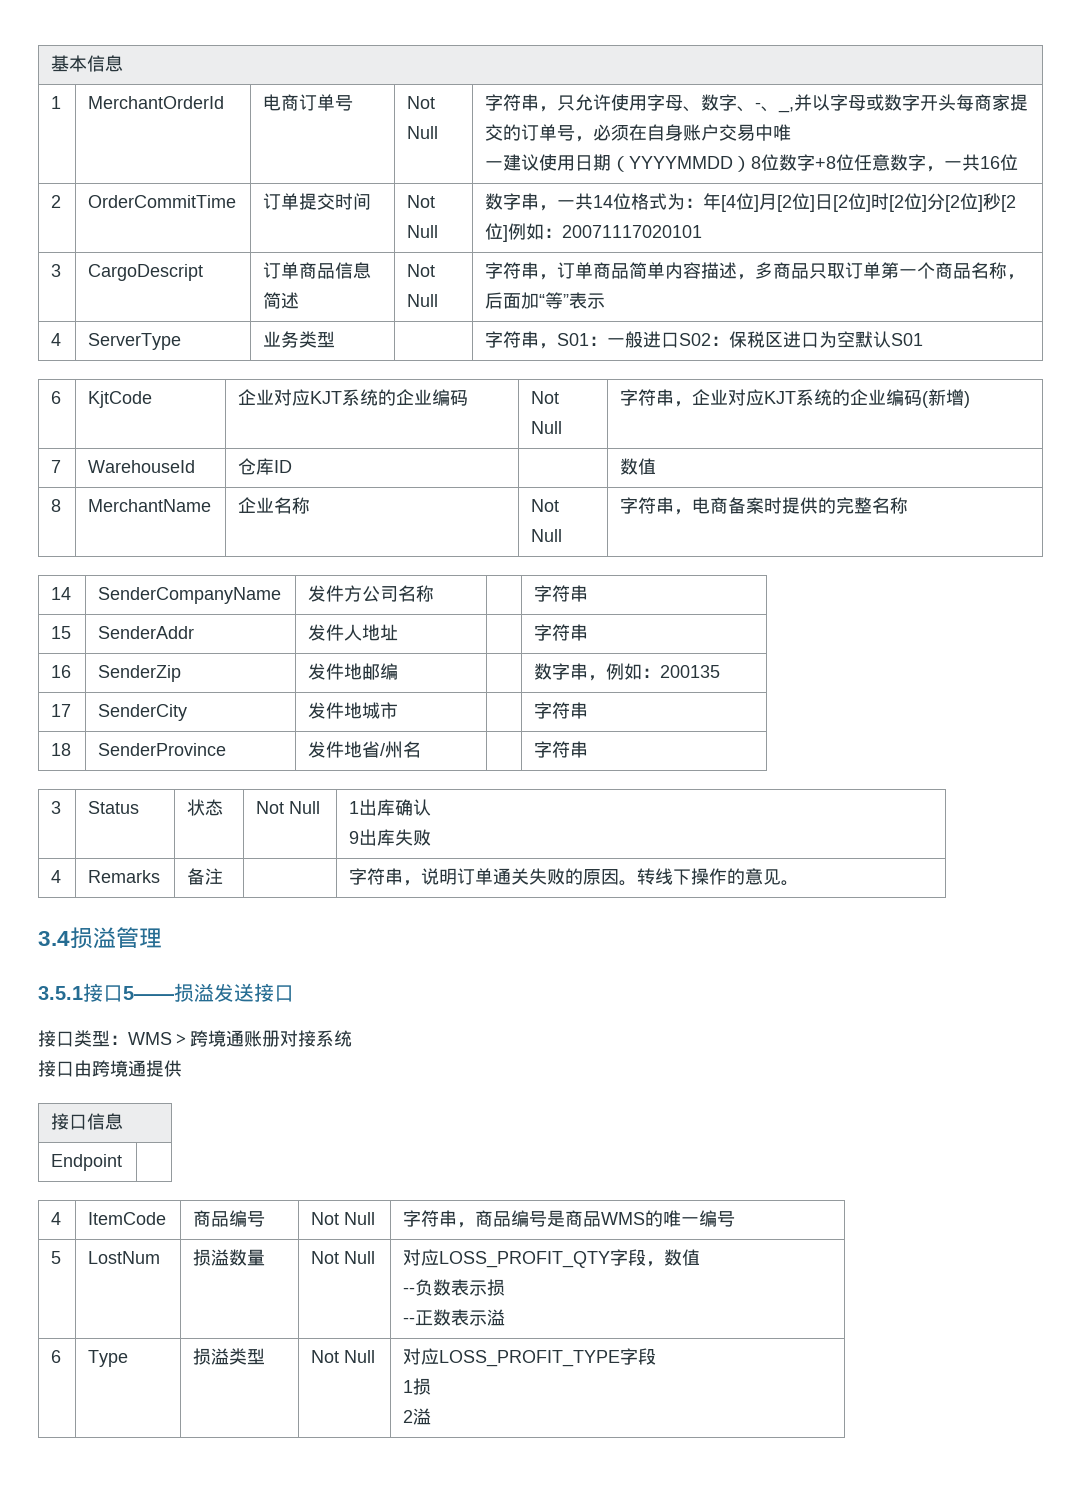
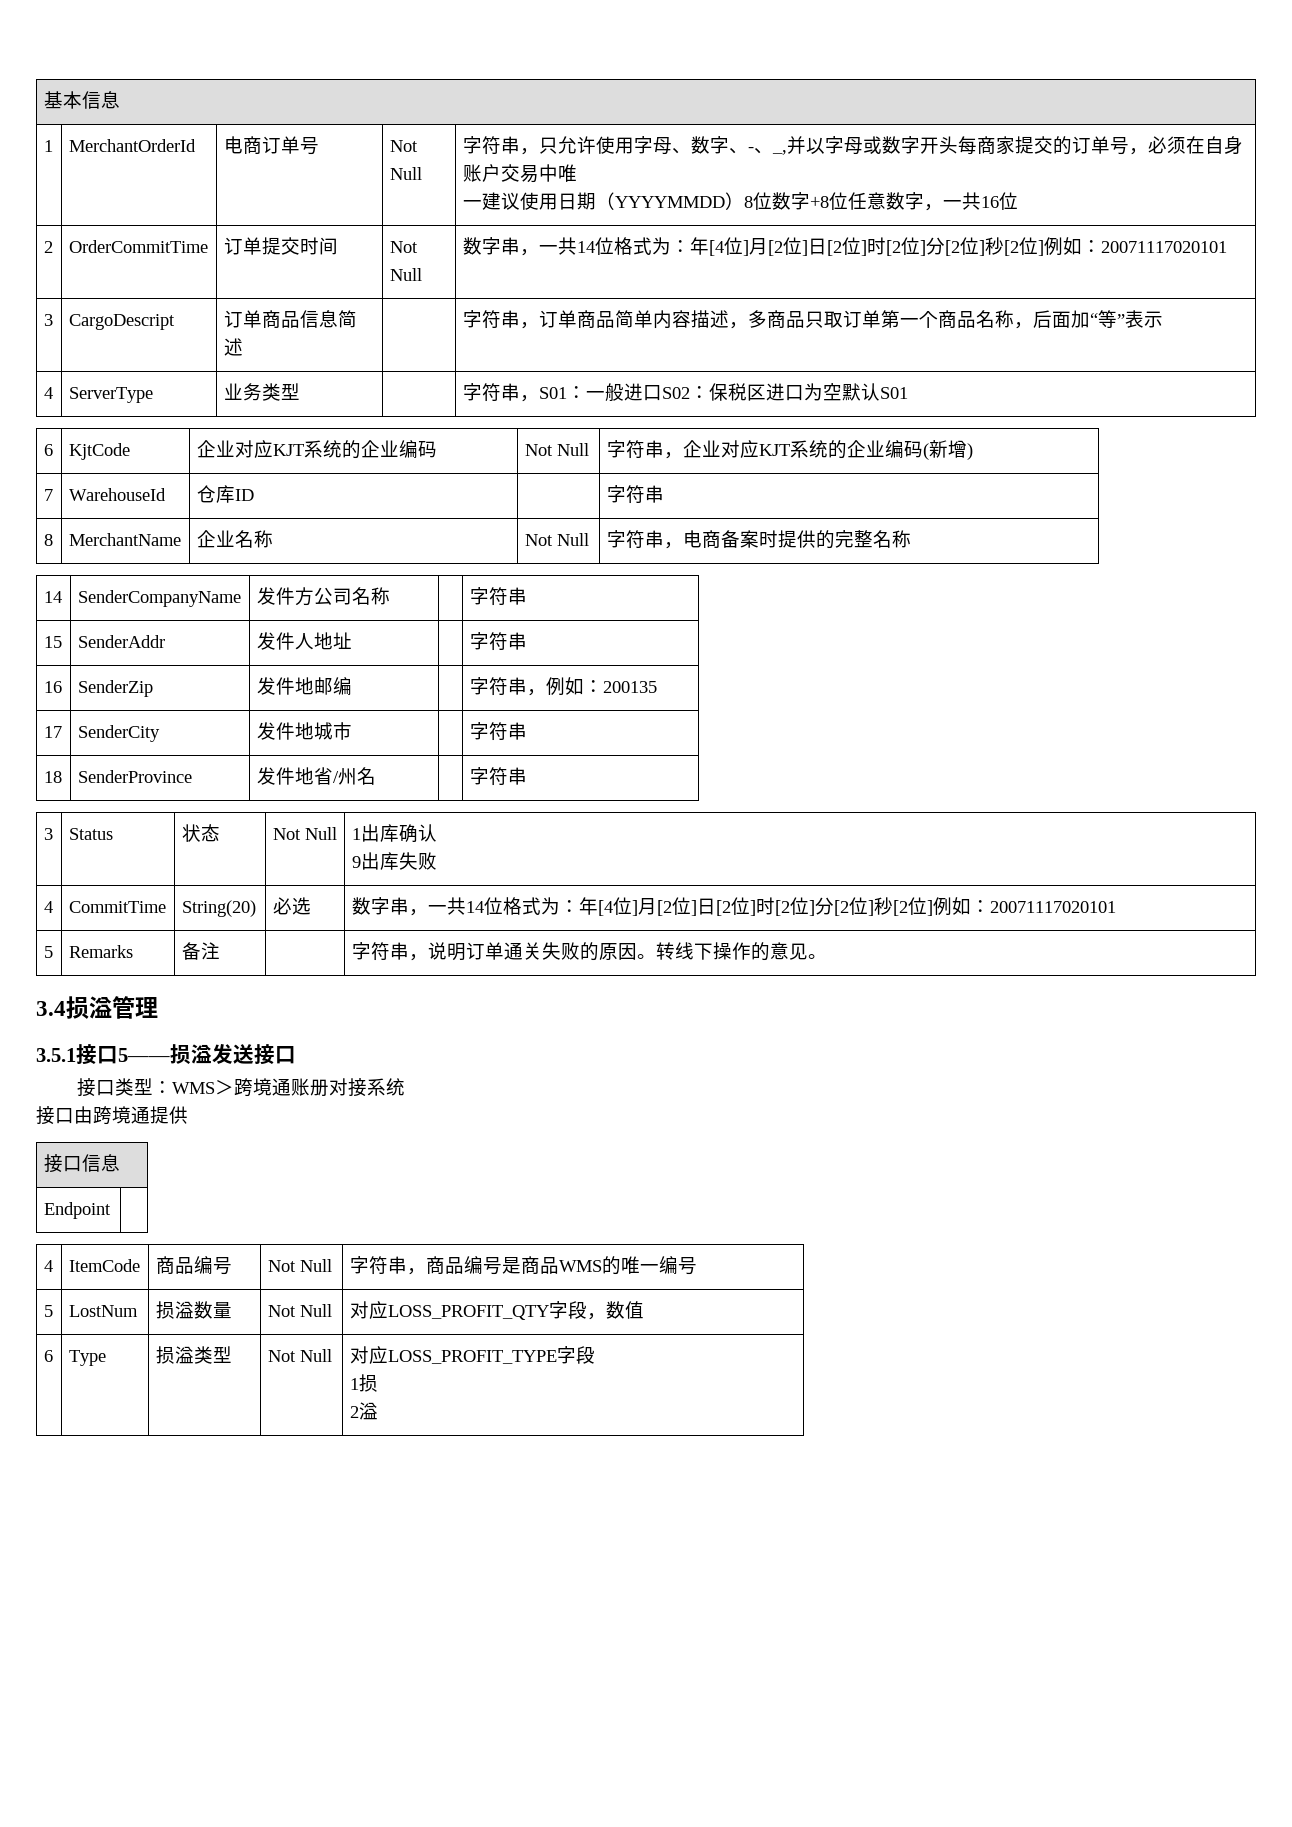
- 3 | CargoDescript | 订单商品信息简述 | Not Null | 字符串，订单商品简单内容描述，多商品只取订单第一个商品名称，后面加“等”表示
+ 3 | CargoDescript | 订单商品信息简述 | | 字符串，订单商品简单内容描述，多商品只取订单第一个商品名称，后面加“等”表示
- 7 | WarehouseId | 仓库ID | | 数值
+ 7 | WarehouseId | 仓库ID | | 字符串
- 16 | SenderZip | 发件地邮编 | | 数字串，例如：200135
+ 16 | SenderZip | 发件地邮编 | | 字符串，例如：200135
- 4 | Remarks | 备注 | | 字符串，说明订单通关失败的原因。转线下操作的意见。
+ 4 | CommitTime | String(20) | 必选 | 数字串，一共14位格式为：年[4位]月[2位]日[2位]时[2位]分[2位]秒[2位]例如：20071117020101
+ 5 | Remarks | 备注 | | 字符串，说明订单通关失败的原因。转线下操作的意见。
  5 | LostNum | 损溢数量 | Not Null | 对应LOSS_PROFIT_QTY字段，数值
- --负数表示损
- --正数表示溢

